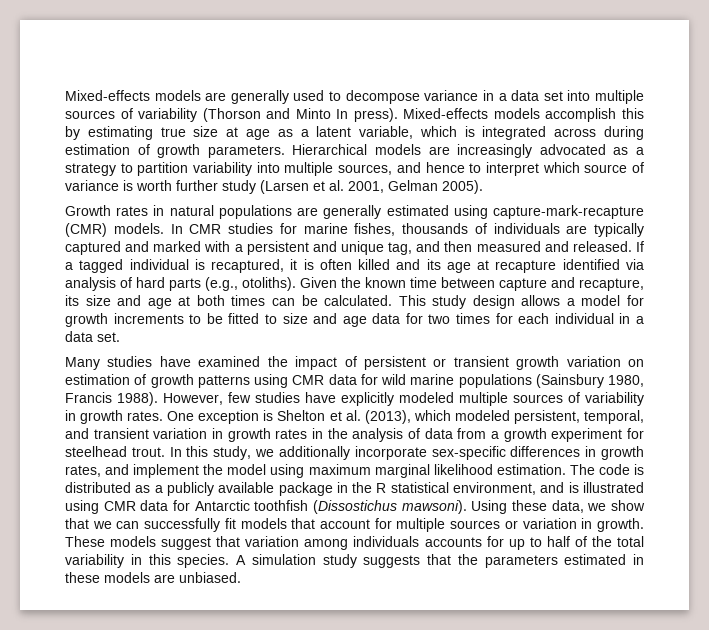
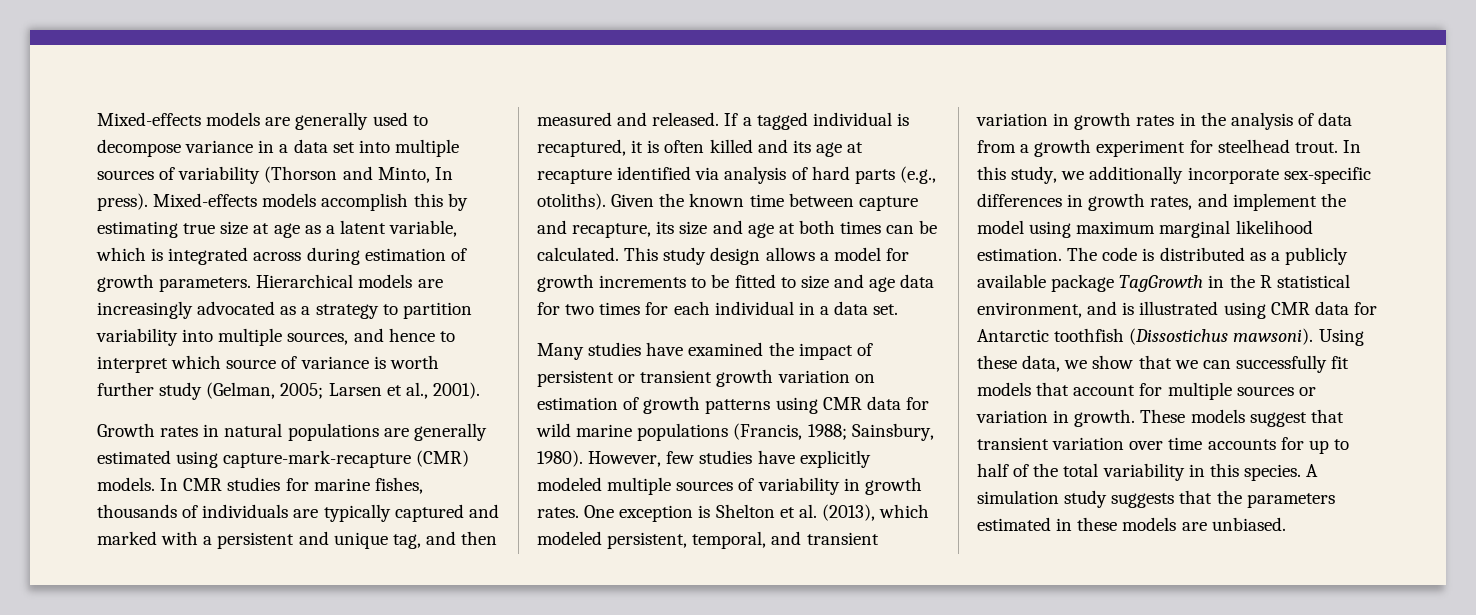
- Mixed-effects models are generally used to decompose variance in a data set into multiple sources of variability (Thorson and Minto In press).
+ Mixed-effects models are generally used to decompose variance in a data set into multiple sources of variability (Thorson and Minto, In press).
- Hierarchical models are increasingly advocated as a strategy to partition variability into multiple sources, and hence to interpret which source of variance is worth further study (Larsen et al. 2001, Gelman 2005).
+ Hierarchical models are increasingly advocated as a strategy to partition variability into multiple sources, and hence to interpret which source of variance is worth further study (Gelman, 2005; Larsen et al., 2001).
- Many studies have examined the impact of persistent or transient growth variation on estimation of growth patterns using CMR data for wild marine populations (Sainsbury 1980, Francis 1988).
+ Many studies have examined the impact of persistent or transient growth variation on estimation of growth patterns using CMR data for wild marine populations (Francis, 1988; Sainsbury, 1980).
- The code is distributed as a publicly available package in the R statistical environment, and is illustrated using CMR data for Antarctic toothfish (Dissostichus mawsoni).
+ The code is distributed as a publicly available package TagGrowth in the R statistical environment, and is illustrated using CMR data for Antarctic toothfish (Dissostichus mawsoni).
- These models suggest that variation among individuals accounts for up to half of the total variability in this species.
+ These models suggest that transient variation over time accounts for up to half of the total variability in this species.

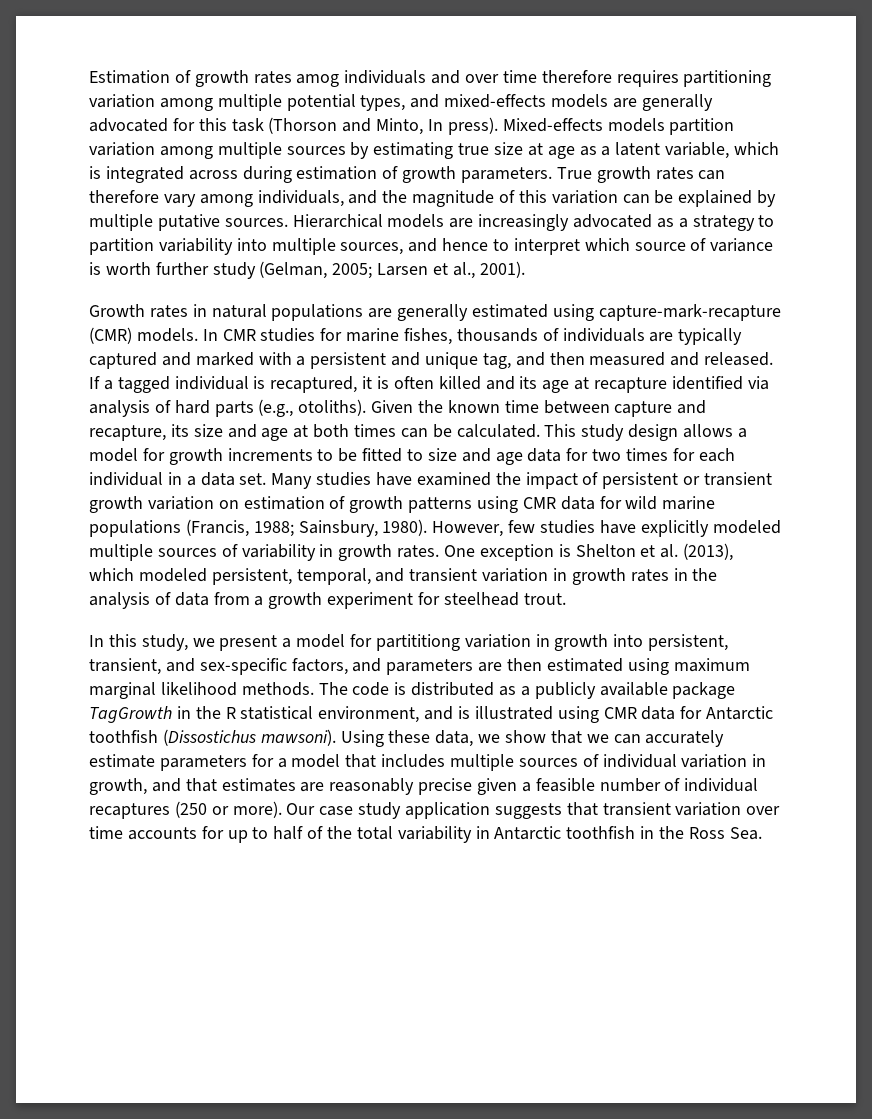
- Mixed-effects models are generally used to decompose variance in a data set into multiple sources of variability (Thorson and Minto, In press).
+ Estimation of growth rates amog individuals and over time therefore requires partitioning variation among multiple potential types, and mixed-effects models are generally advocated for this task (Thorson and Minto, In press).
- Mixed-effects models accomplish this by estimating true size at age as a latent variable, which is integrated across during estimation of growth parameters.
+ Mixed-effects models partition variation among multiple sources by estimating true size at age as a latent variable, which is integrated across during estimation of growth parameters.
+ True growth rates can therefore vary among individuals, and the magnitude of this variation can be explained by multiple putative sources.
- This study design allows a model for growth increments to be fitted to size and age data for two times for each individual in a data set.
- Many studies have examined the impact of persistent or transient growth variation on estimation of growth patterns using CMR data for wild marine populations (Francis, 1988; Sainsbury, 1980).
+ This study design allows a model for growth increments to be fitted to size and age data for two times for each individual in a data set. Many studies have examined the impact of persistent or transient growth variation on estimation of growth patterns using CMR data for wild marine populations (Francis, 1988; Sainsbury, 1980).
- One exception is Shelton et al. (2013), which modeled persistent, temporal, and transient variation in growth rates in the analysis of data from a growth experiment for steelhead trout. In this study, we additionally incorporate sex-specific differences in growth rates, and implement the model using maximum marginal likelihood estimation.
+ One exception is Shelton et al. (2013), which modeled persistent, temporal, and transient variation in growth rates in the analysis of data from a growth experiment for steelhead trout.
+ In this study, we present a model for partititiong variation in growth into persistent, transient, and sex-specific factors, and parameters are then estimated using maximum marginal likelihood methods.
- Using these data, we show that we can successfully fit models that account for multiple sources or variation in growth. These models suggest that transient variation over time accounts for up to half of the total variability in this species. A simulation study suggests that the parameters estimated in these models are unbiased.
+ Using these data, we show that we can accurately estimate parameters for a model that includes multiple sources of individual variation in growth, and that estimates are reasonably precise given a feasible number of individual recaptures (250 or more). Our case study application suggests that transient variation over time accounts for up to half of the total variability in Antarctic toothfish in the Ross Sea.

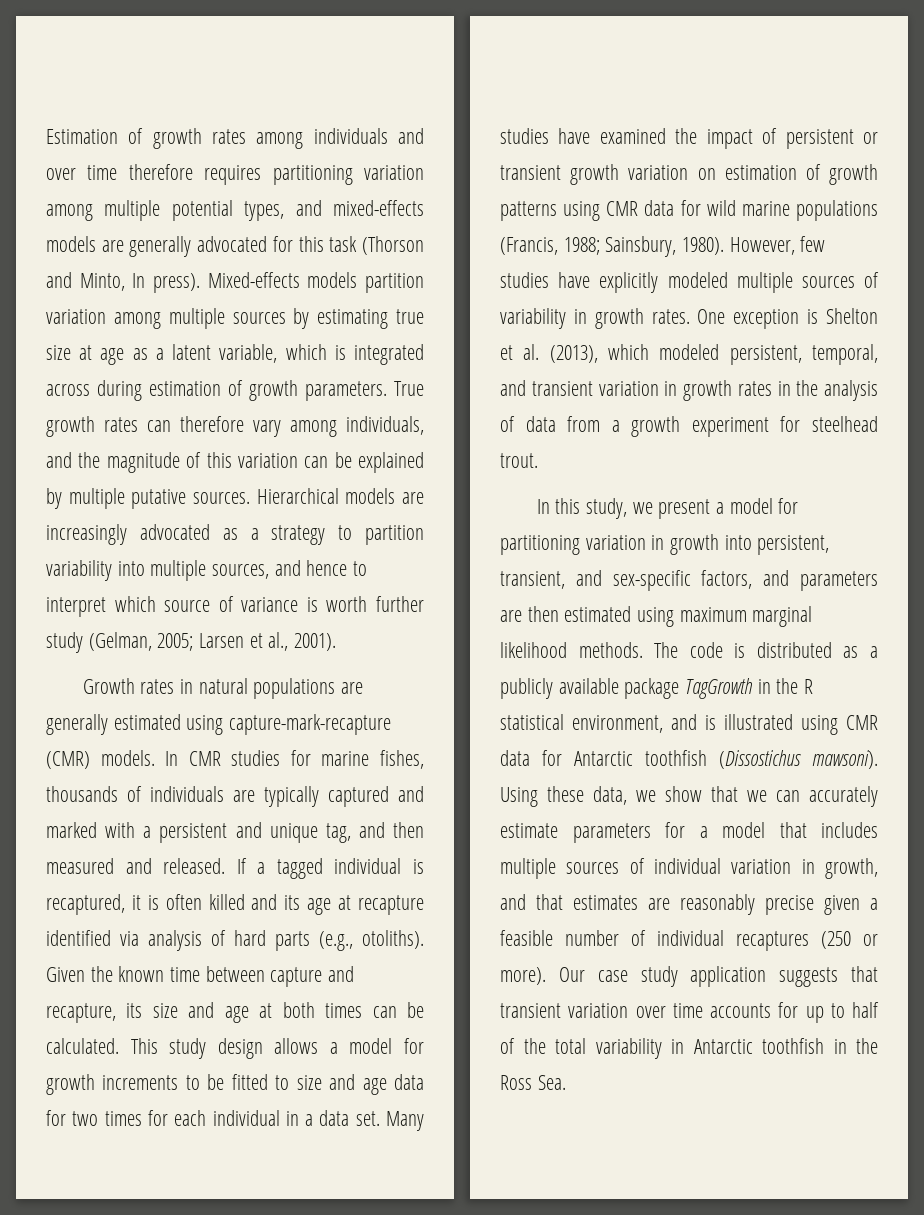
- Estimation of growth rates amog individuals and over time therefore requires partitioning variation among multiple potential types, and mixed-effects models are generally advocated for this task (Thorson and Minto, In press).
+ Estimation of growth rates among individuals and over time therefore requires partitioning variation among multiple potential types, and mixed-effects models are generally advocated for this task (Thorson and Minto, In press).
- In this study, we present a model for partititiong variation in growth into persistent, transient, and sex-specific factors, and parameters are then estimated using maximum marginal likelihood methods.
+ In this study, we present a model for partitioning variation in growth into persistent, transient, and sex-specific factors, and parameters are then estimated using maximum marginal likelihood methods.

